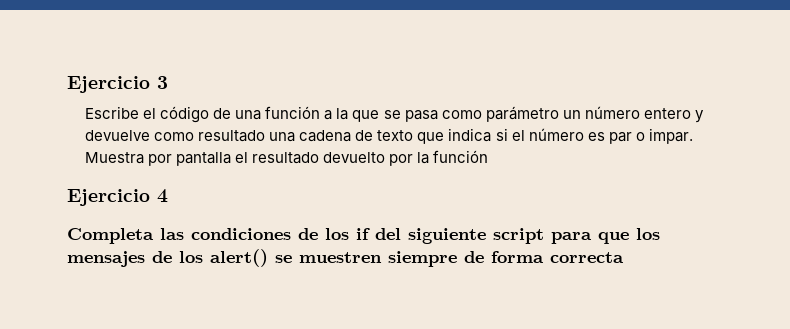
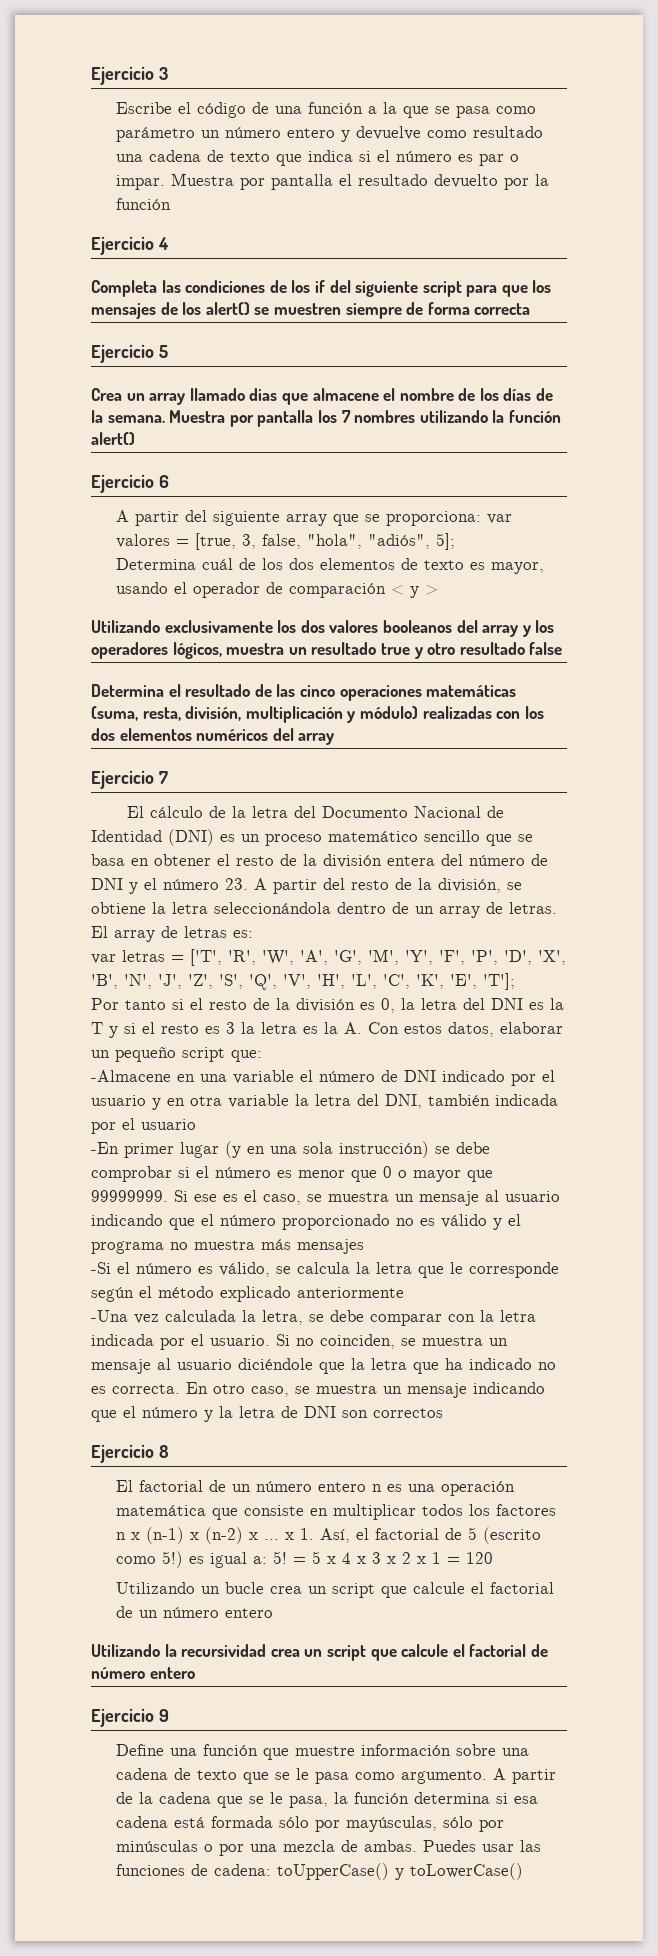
+ Ejercicio 5
+ Crea un array llamado dias que almacene el nombre de los días de la semana. Muestra por pantalla los 7 nombres utilizando la función alert()
+ Ejercicio 6
+ A partir del siguiente array que se proporciona: var valores = [true, 3, false, "hola", "adiós", 5];
+ Determina cuál de los dos elementos de texto es mayor, usando el operador de comparación < y >
+ Utilizando exclusivamente los dos valores booleanos del array y los operadores lógicos, muestra un resultado true y otro resultado false
+ Determina el resultado de las cinco operaciones matemáticas (suma, resta, división, multiplicación y módulo) realizadas con los dos elementos numéricos del array
+ Ejercicio 7
+ El cálculo de la letra del Documento Nacional de Identidad (DNI) es un proceso matemático sencillo que se basa en obtener el resto de la división entera del número de DNI y el número 23. A partir del resto de la división, se obtiene la letra seleccionándola dentro de un array de letras. El array de letras es:
+ var letras = ['T', 'R', 'W', 'A', 'G', 'M', 'Y', 'F', 'P', 'D', 'X', 'B', 'N', 'J', 'Z', 'S', 'Q', 'V', 'H', 'L', 'C', 'K', 'E', 'T'];
+ Por tanto si el resto de la división es 0, la letra del DNI es la T y si el resto es 3 la letra es la A. Con estos datos, elaborar un pequeño script que:
+ -Almacene en una variable el número de DNI indicado por el usuario y en otra variable la letra del DNI, también indicada por el usuario
+ -En primer lugar (y en una sola instrucción) se debe comprobar si el número es menor que 0 o mayor que 99999999. Si ese es el caso, se muestra un mensaje al usuario indicando que el número proporcionado no es válido y el programa no muestra más mensajes
+ -Si el número es válido, se calcula la letra que le corresponde según el método explicado anteriormente
+ -Una vez calculada la letra, se debe comparar con la letra indicada por el usuario. Si no coinciden, se muestra un mensaje al usuario diciéndole que la letra que ha indicado no es correcta. En otro caso, se muestra un mensaje indicando que el número y la letra de DNI son correctos
+ Ejercicio 8
+ El factorial de un número entero n es una operación matemática que consiste en multiplicar todos los factores n x (n-1) x (n-2) x ... x 1. Así, el factorial de 5 (escrito como 5!) es igual a: 5! = 5 x 4 x 3 x 2 x 1 = 120
+ Utilizando un bucle crea un script que calcule el factorial de un número entero
+ Utilizando la recursividad crea un script que calcule el factorial de número entero
+ Ejercicio 9
+ Define una función que muestre información sobre una cadena de texto que se le pasa como argumento. A partir de la cadena que se le pasa, la función determina si esa cadena está formada sólo por mayúsculas, sólo por minúsculas o por una mezcla de ambas. Puedes usar las funciones de cadena: toUpperCase() y toLowerCase()

